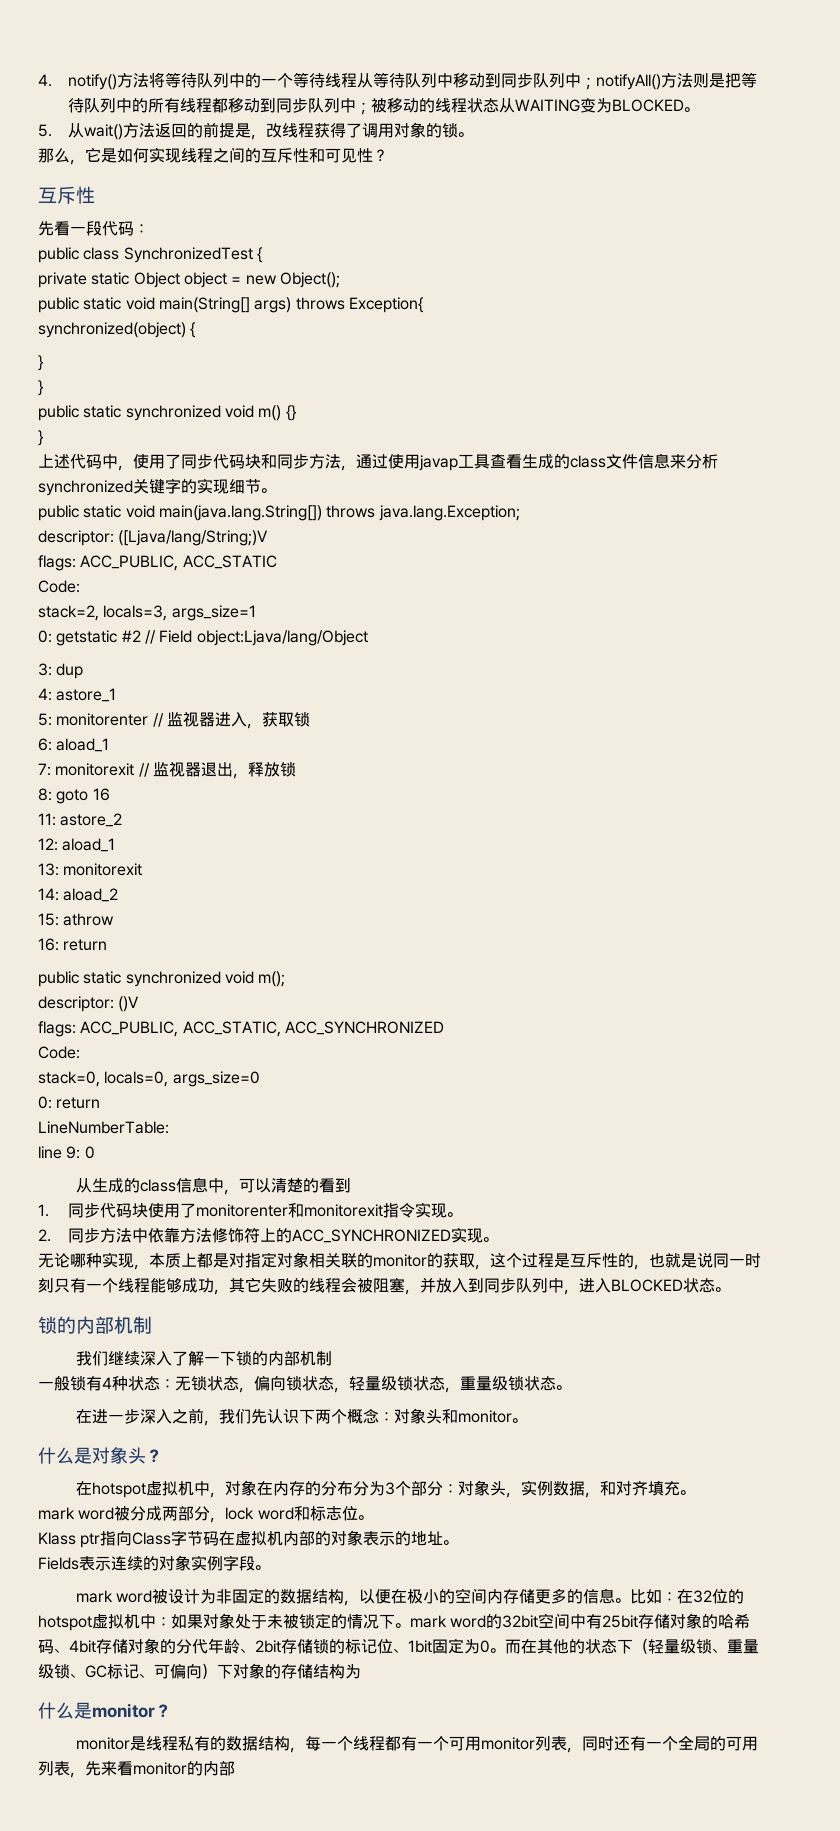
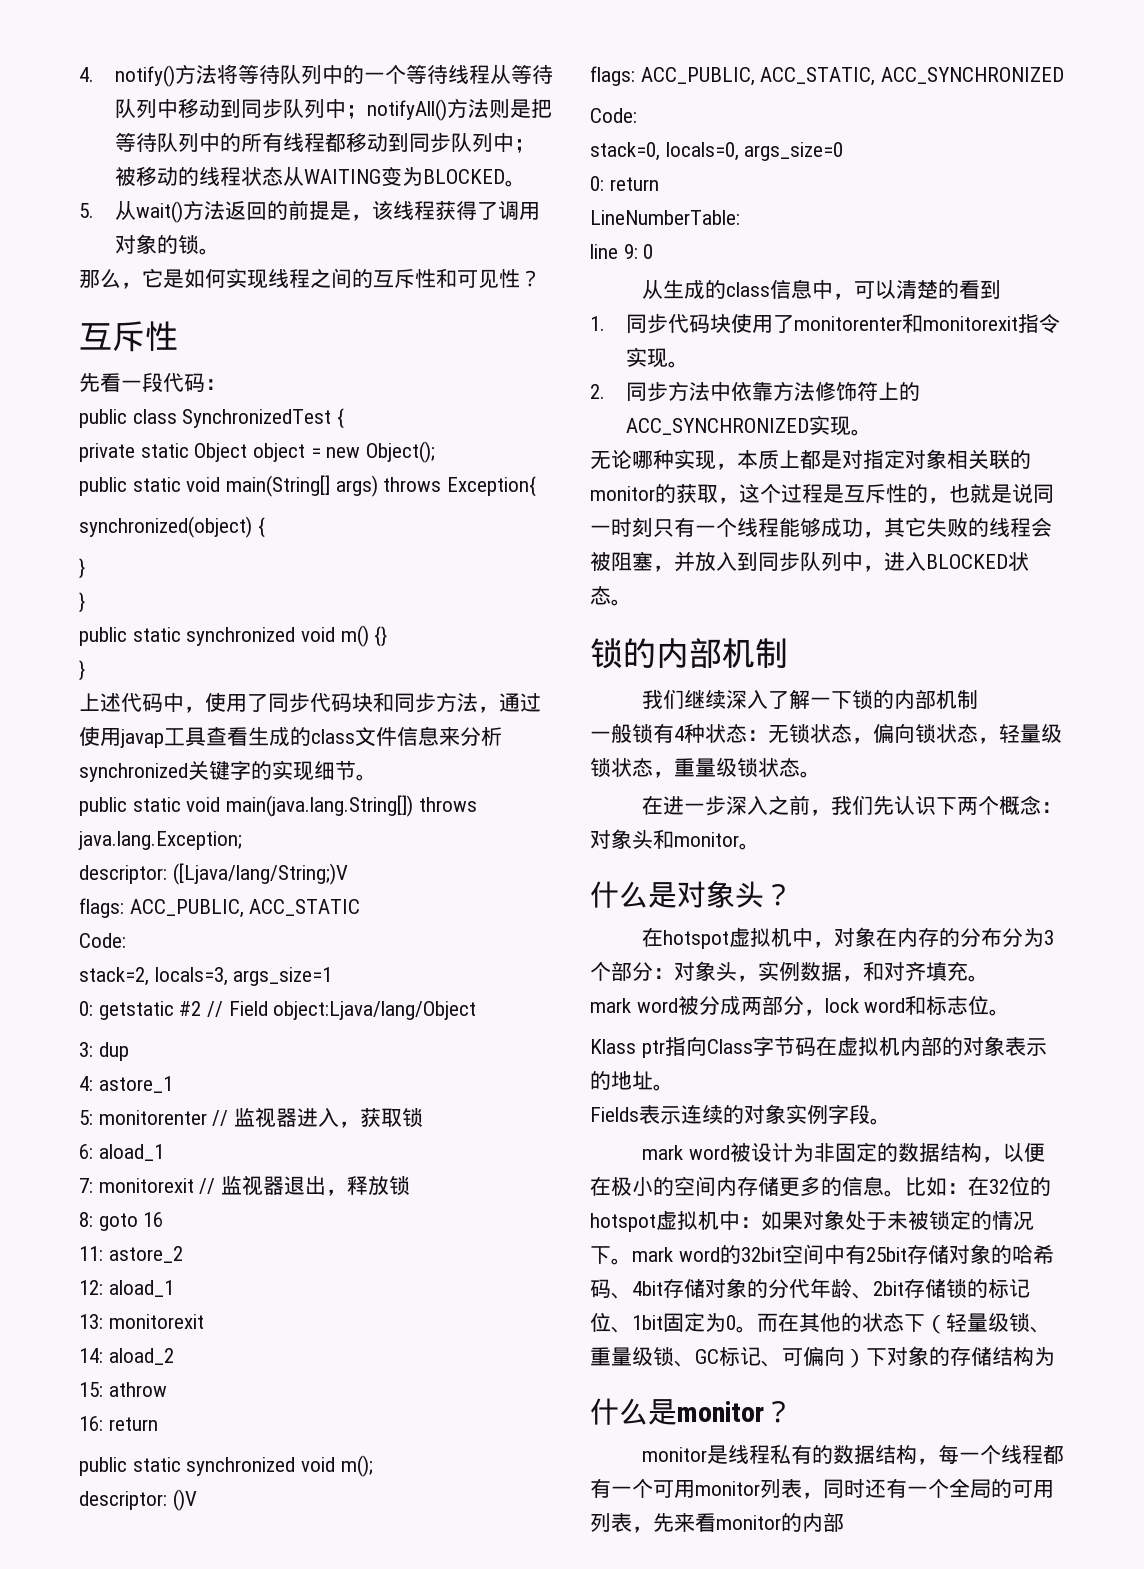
- 5.从wait()方法返回的前提是，改线程获得了调用对象的锁。
+ 5.从wait()方法返回的前提是，该线程获得了调用对象的锁。

